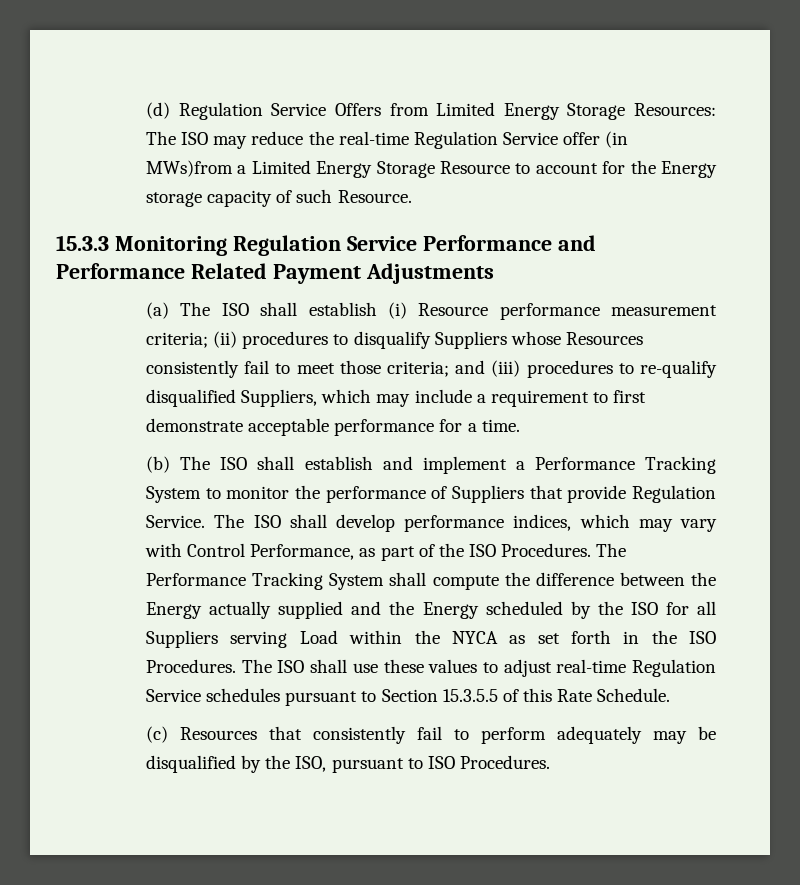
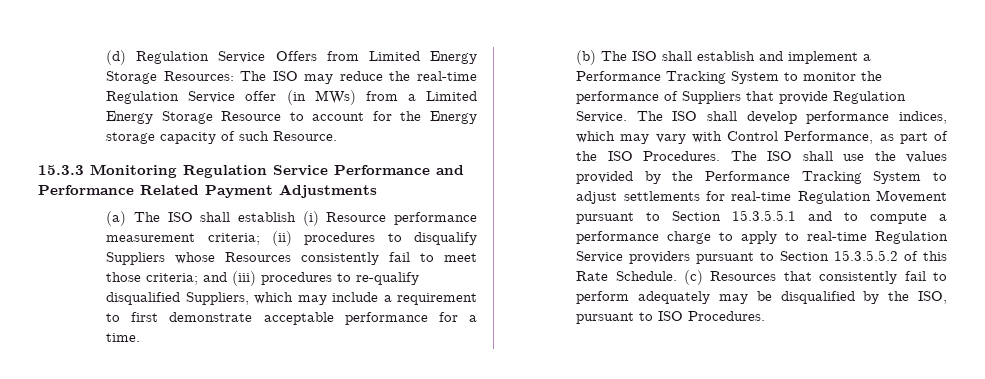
- (d) Regulation Service Offers from Limited Energy Storage Resources: The ISO may reduce the real-time Regulation Service offer (in MWs)from a Limited Energy Storage Resource to account for the Energy storage capacity of such Resource.
+ (d) Regulation Service Offers from Limited Energy Storage Resources: The ISO may reduce the real-time Regulation Service offer (in MWs) from a Limited Energy Storage Resource to account for the Energy storage capacity of such Resource.
- The Performance Tracking System shall compute the difference between the Energy actually supplied and the Energy scheduled by the ISO for all Suppliers serving Load within the NYCA as set forth in the ISO Procedures. The ISO shall use these values to adjust real-time Regulation Service schedules pursuant to Section 15.3.5.5 of this Rate Schedule.
- (c) Resources that consistently fail to perform adequately may be disqualified by the ISO, pursuant to ISO Procedures.
+ The ISO shall use the values provided by the Performance Tracking System to adjust settlements for real-time Regulation Movement pursuant to Section 15.3.5.5.1 and to compute a performance charge to apply to real-time Regulation Service providers pursuant to Section 15.3.5.5.2 of this Rate Schedule. (c) Resources that consistently fail to perform adequately may be disqualified by the ISO, pursuant to ISO Procedures.

